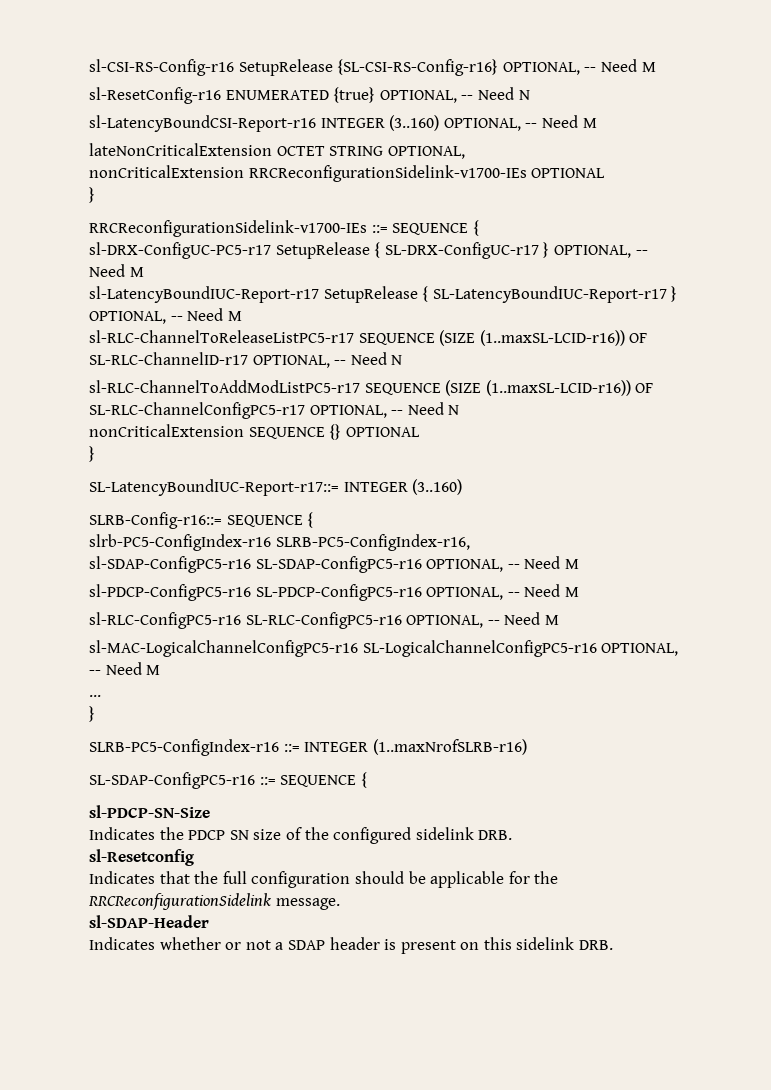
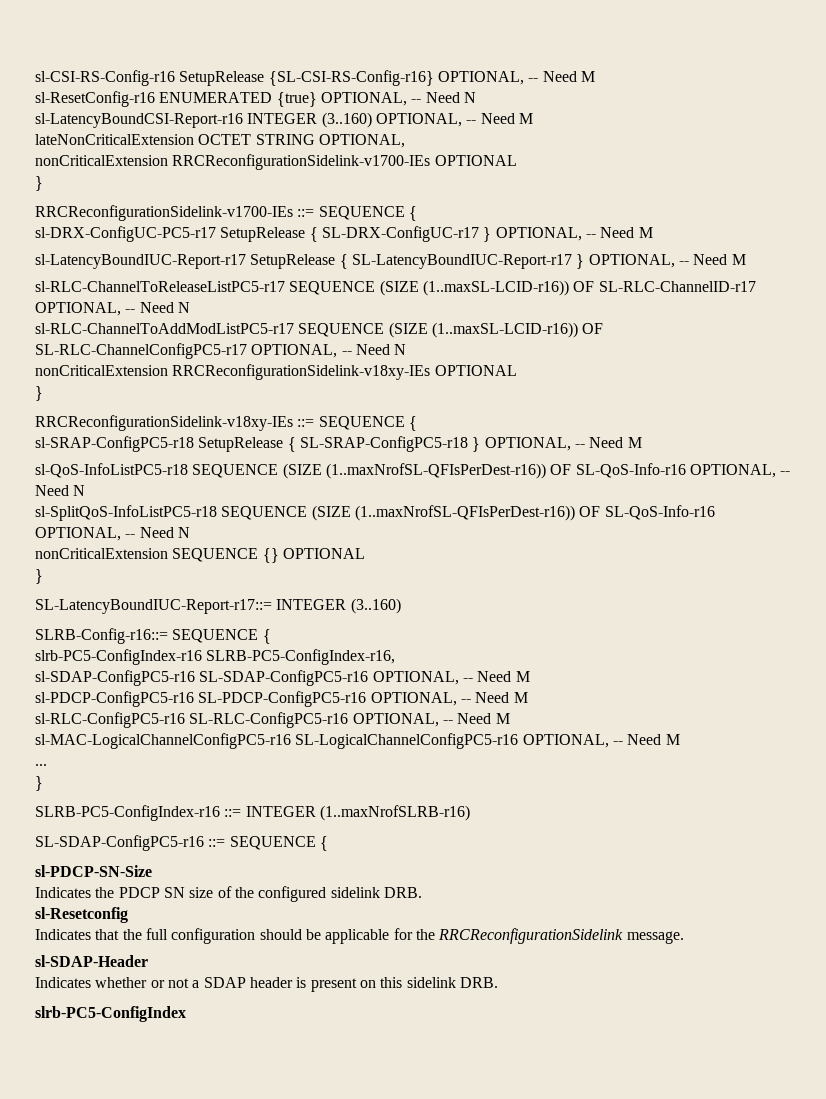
+ nonCriticalExtension RRCReconfigurationSidelink-v18xy-IEs OPTIONAL
+ }
+ RRCReconfigurationSidelink-v18xy-IEs ::= SEQUENCE {
+ sl-SRAP-ConfigPC5-r18 SetupRelease { SL-SRAP-ConfigPC5-r18 } OPTIONAL, -- Need M
+ sl-QoS-InfoListPC5-r18 SEQUENCE (SIZE (1..maxNrofSL-QFIsPerDest-r16)) OF SL-QoS-Info-r16 OPTIONAL, -- Need N
+ sl-SplitQoS-InfoListPC5-r18 SEQUENCE (SIZE (1..maxNrofSL-QFIsPerDest-r16)) OF SL-QoS-Info-r16 OPTIONAL, -- Need N
+ slrb-PC5-ConfigIndex

